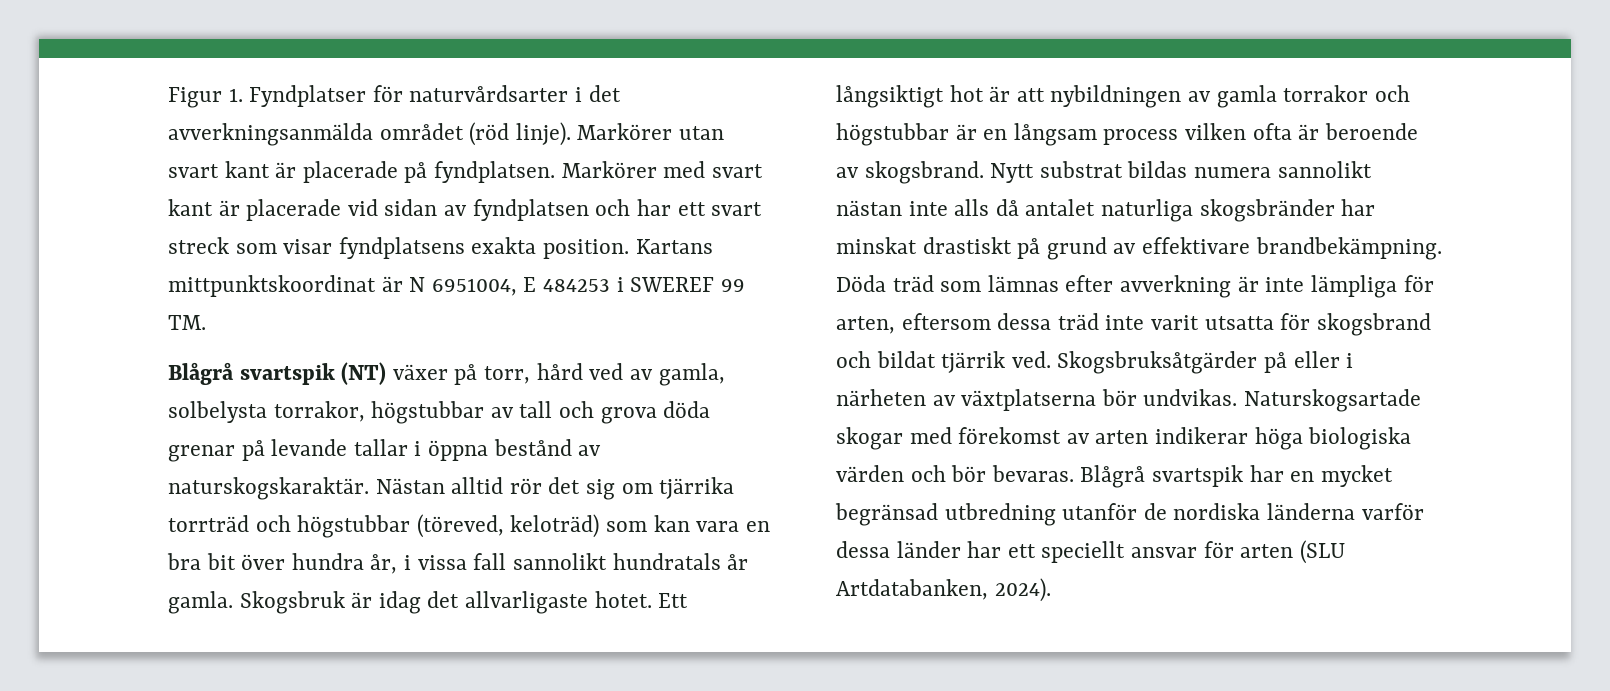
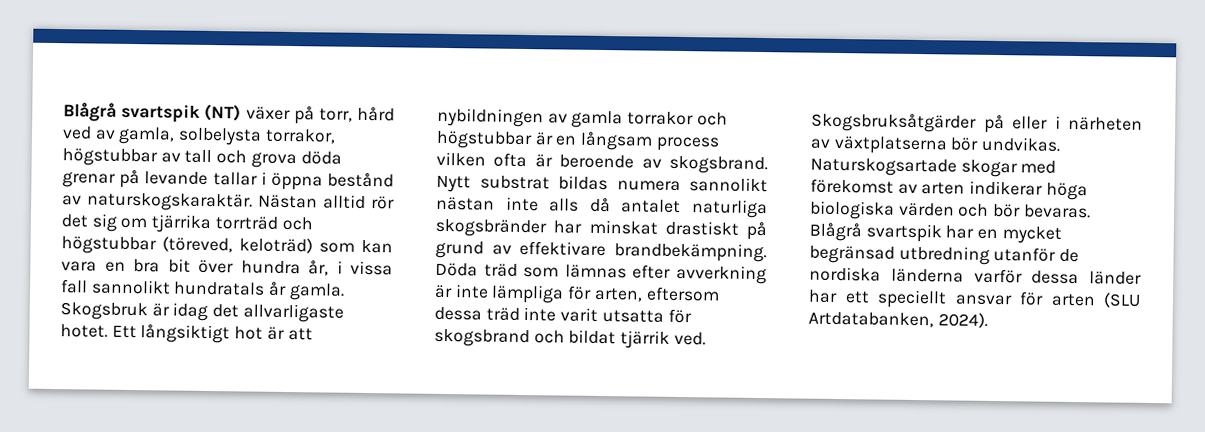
- Figur 1. Fyndplatser för naturvårdsarter i det avverkningsanmälda området (röd linje). Markörer utan svart kant är placerade på fyndplatsen. Markörer med svart kant är placerade vid sidan av fyndplatsen och har ett svart streck som visar fyndplatsens exakta position. Kartans mittpunktskoordinat är N 6951004, E 484253 i SWEREF 99 TM.

